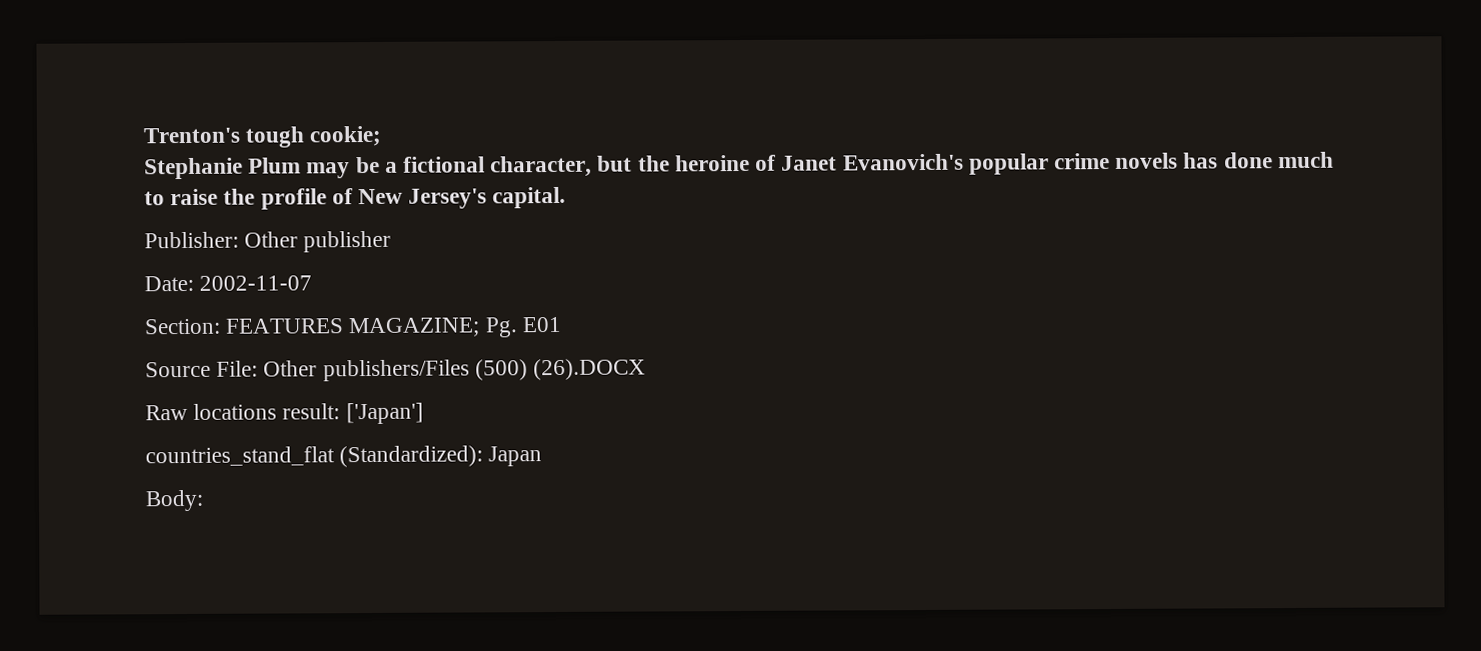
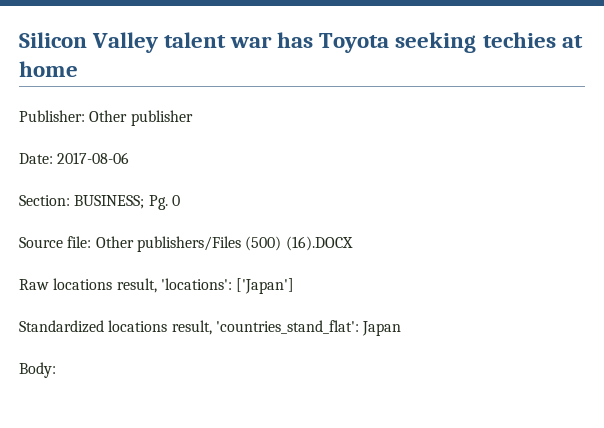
- Trenton's tough cookie;
- Stephanie Plum may be a fictional character, but the heroine of Janet Evanovich's popular crime novels has done much to raise the profile of New Jersey's capital.
+ Silicon Valley talent war has Toyota seeking techies at home
- Date: 2002-11-07
+ Date: 2017-08-06
- Section: FEATURES MAGAZINE; Pg. E01
+ Section: BUSINESS; Pg. 0
- Source File: Other publishers/Files (500) (26).DOCX
+ Source file: Other publishers/Files (500) (16).DOCX
- Raw locations result: ['Japan']
+ Raw locations result, 'locations': ['Japan']
- countries_stand_flat (Standardized): Japan
+ Standardized locations result, 'countries_stand_flat': Japan

